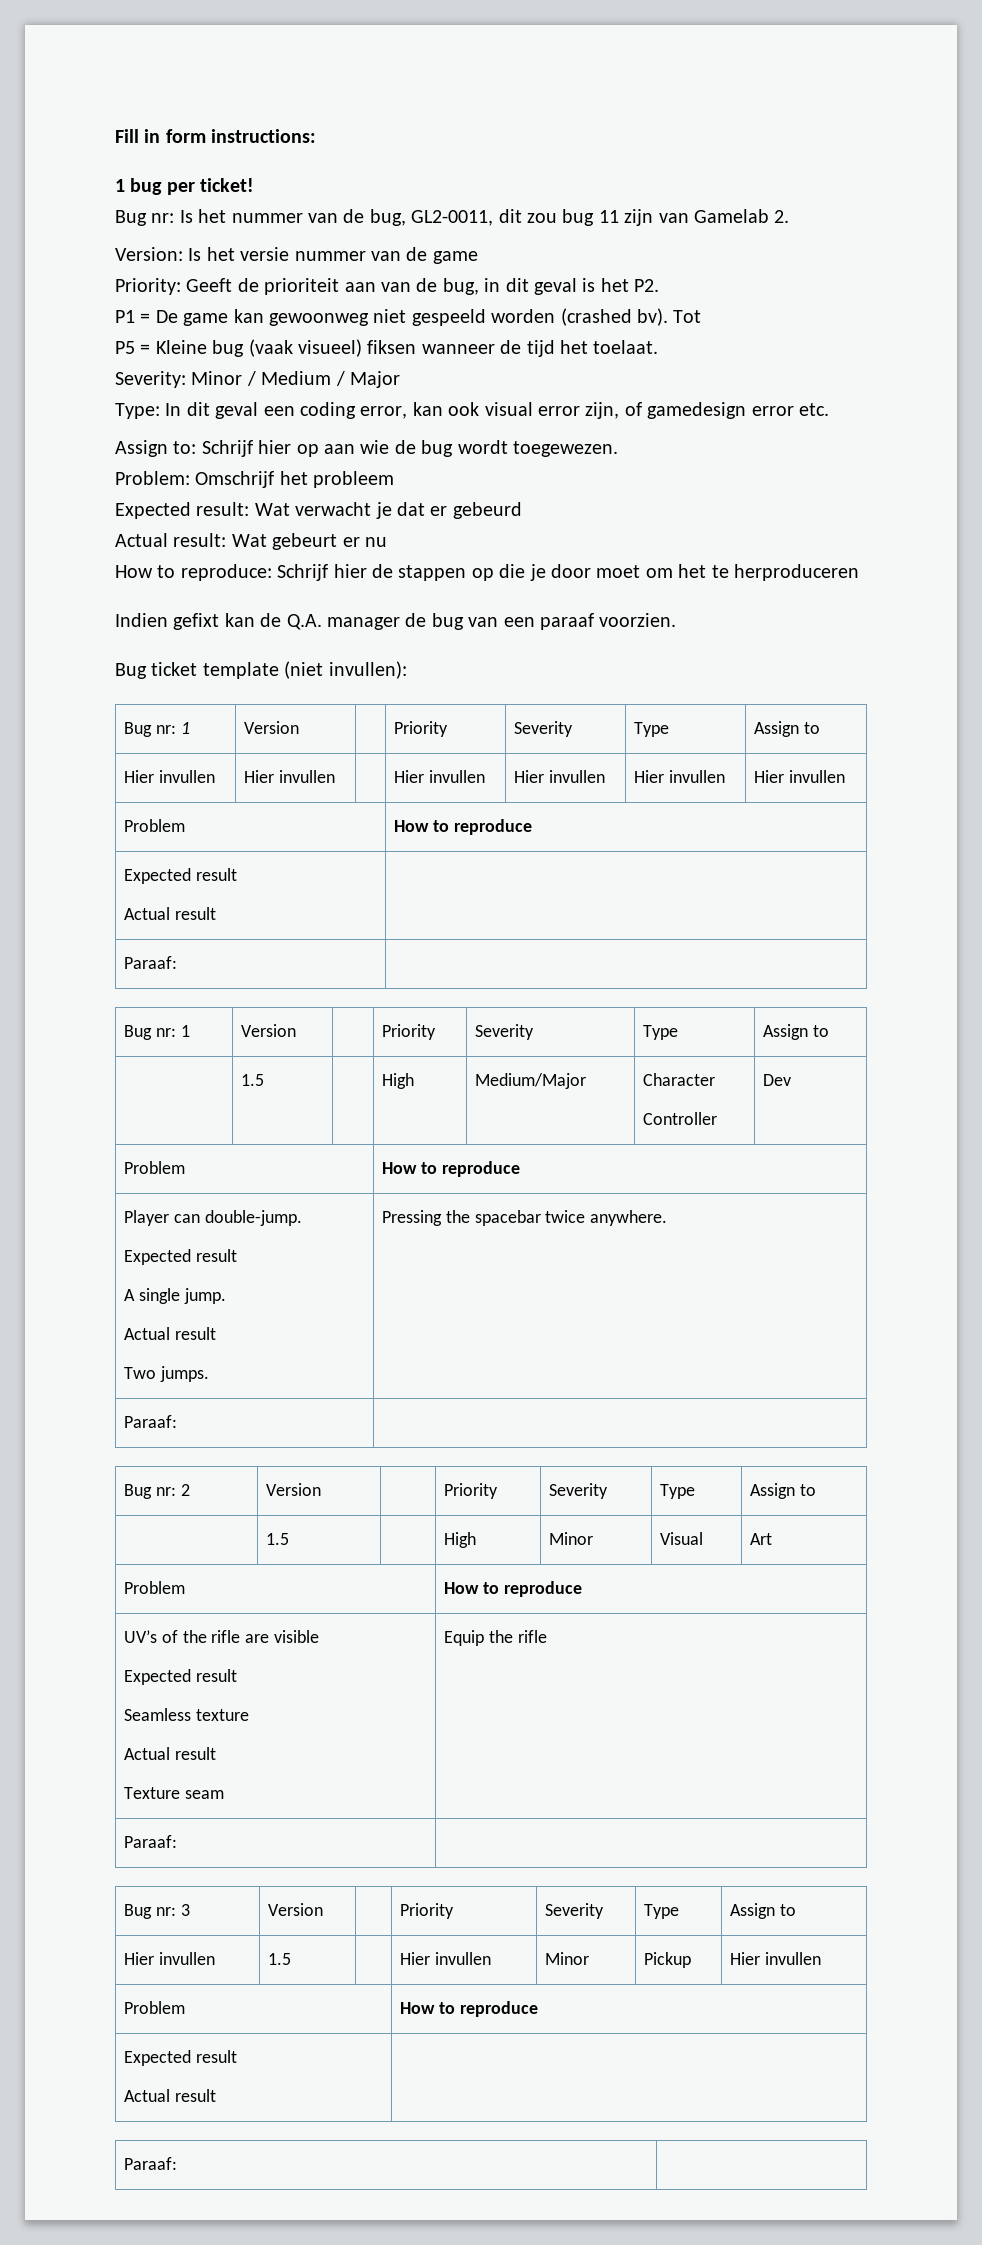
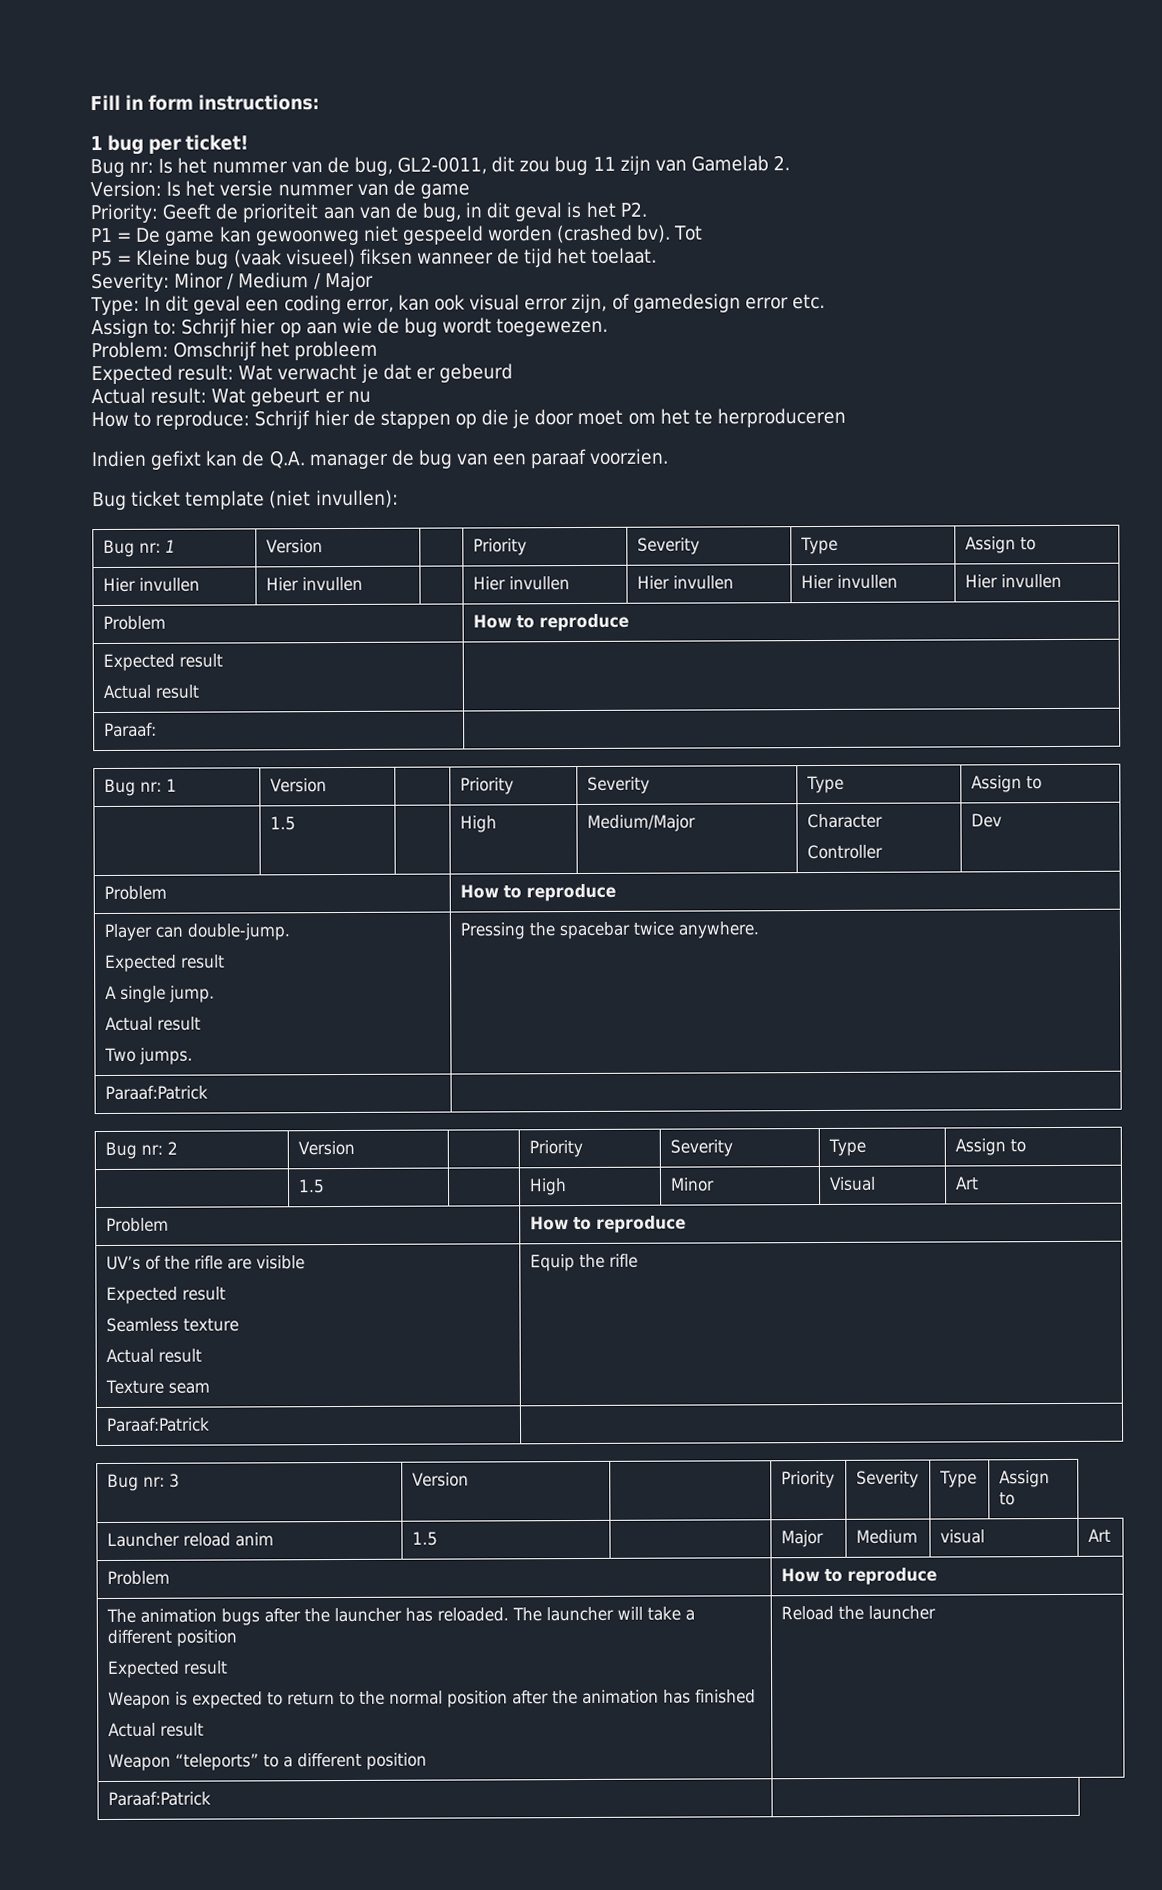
  Player can double-jump.
  Expected result
  A single jump.
  Actual result
  Two jumps. | Pressing the spacebar twice anywhere.
- Paraaf: |
+ Paraaf:Patrick |
  UV’s of the rifle are visible
  Expected result
  Seamless texture
  Actual result
  Texture seam | Equip the rifle
- Paraaf: |
+ Paraaf:Patrick |
- Hier invullen | 1.5 | | Hier invullen | Minor | Pickup | Hier invullen
+ Launcher reload anim | 1.5 | | Major | Medium | visual | Art
  Problem | How to reproduce
+ The animation bugs after the launcher has reloaded. The launcher will take a different position
  Expected result
- Actual result |
- Paraaf: |
+ Weapon is expected to return to the normal position after the animation has finished
+ Actual result
+ Weapon “teleports” to a different position | Reload the launcher
+ Paraaf:Patrick |

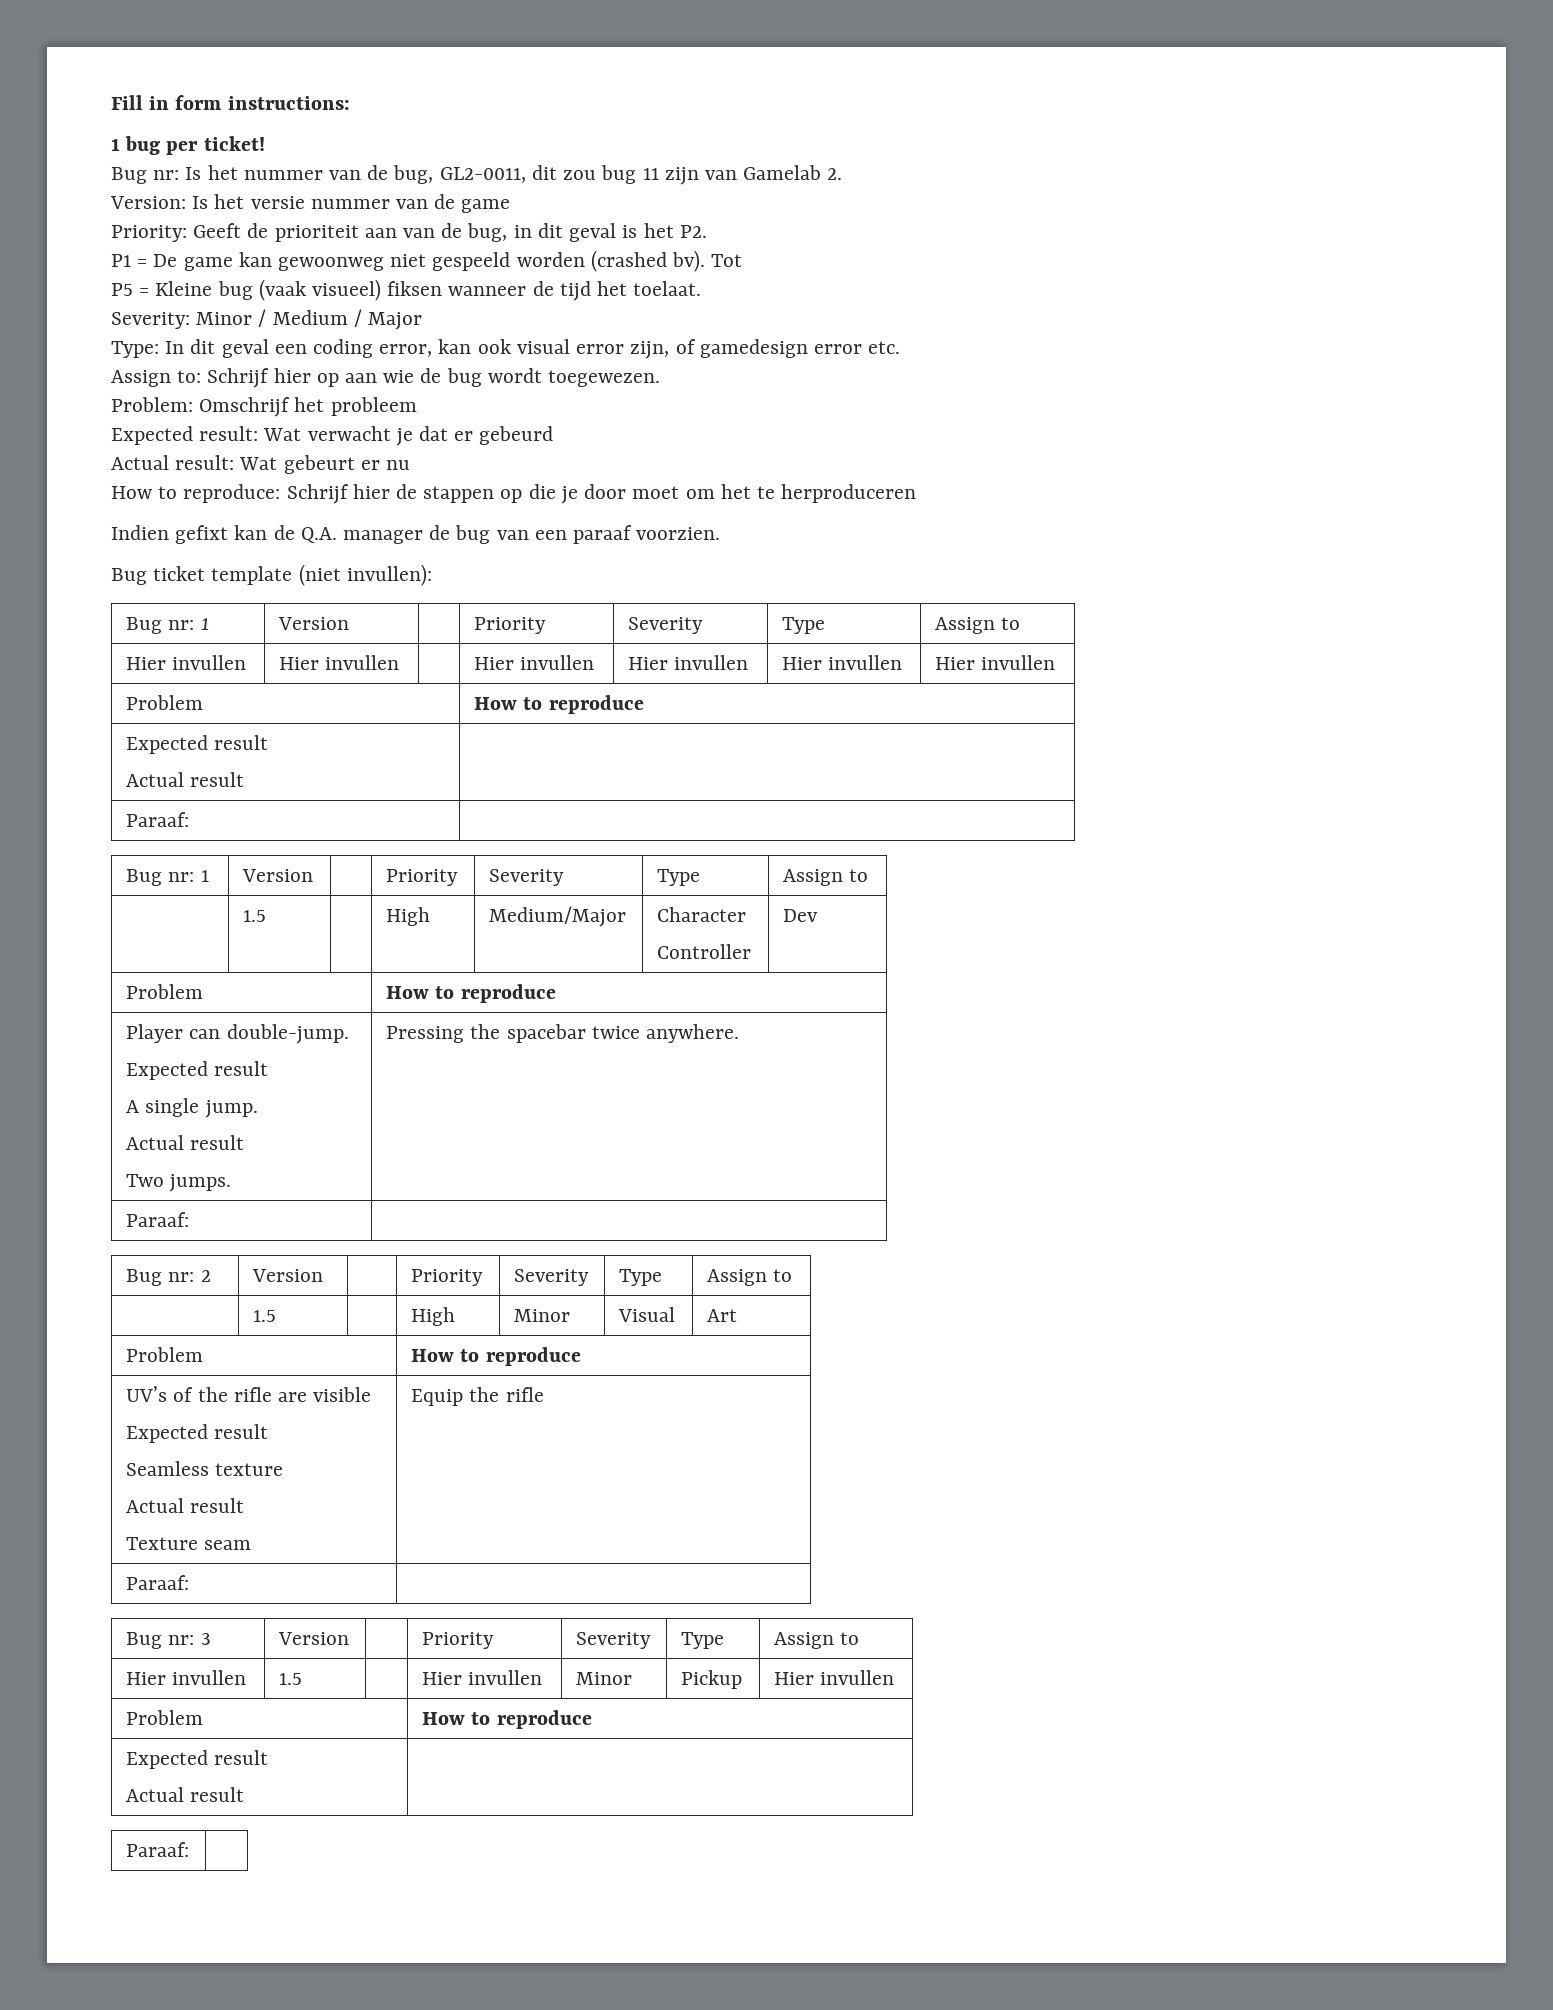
  Player can double-jump.
  Expected result
  A single jump.
  Actual result
  Two jumps. | Pressing the spacebar twice anywhere.
- Paraaf:Patrick |
+ Paraaf: |
  UV’s of the rifle are visible
  Expected result
  Seamless texture
  Actual result
  Texture seam | Equip the rifle
- Paraaf:Patrick |
+ Paraaf: |
- Launcher reload anim | 1.5 | | Major | Medium | visual | Art
+ Hier invullen | 1.5 | | Hier invullen | Minor | Pickup | Hier invullen
  Problem | How to reproduce
- The animation bugs after the launcher has reloaded. The launcher will take a different position
  Expected result
- Weapon is expected to return to the normal position after the animation has finished
- Actual result
- Weapon “teleports” to a different position | Reload the launcher
- Paraaf:Patrick |
+ Actual result |
+ Paraaf: |

